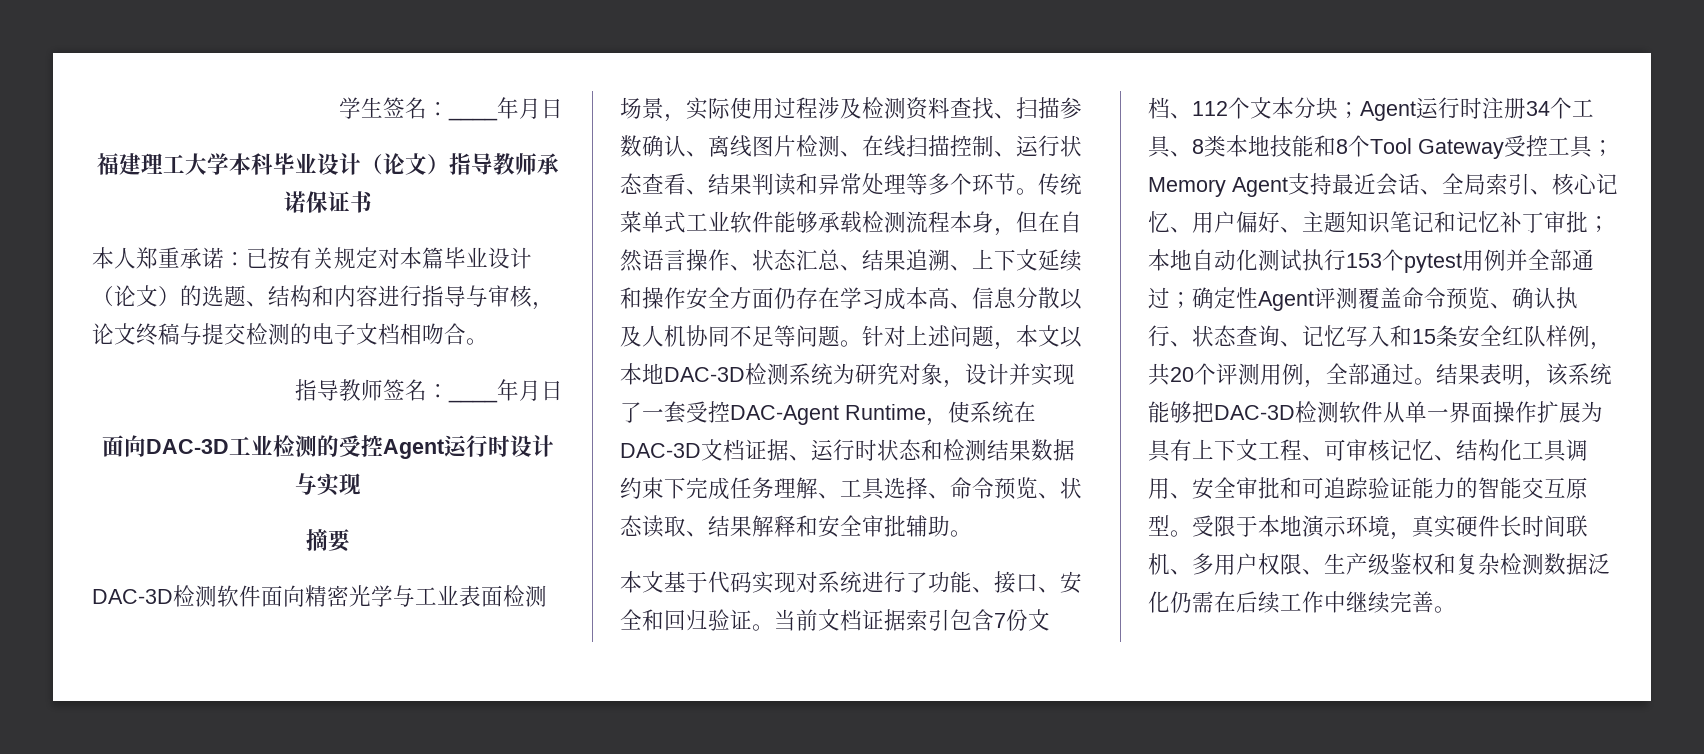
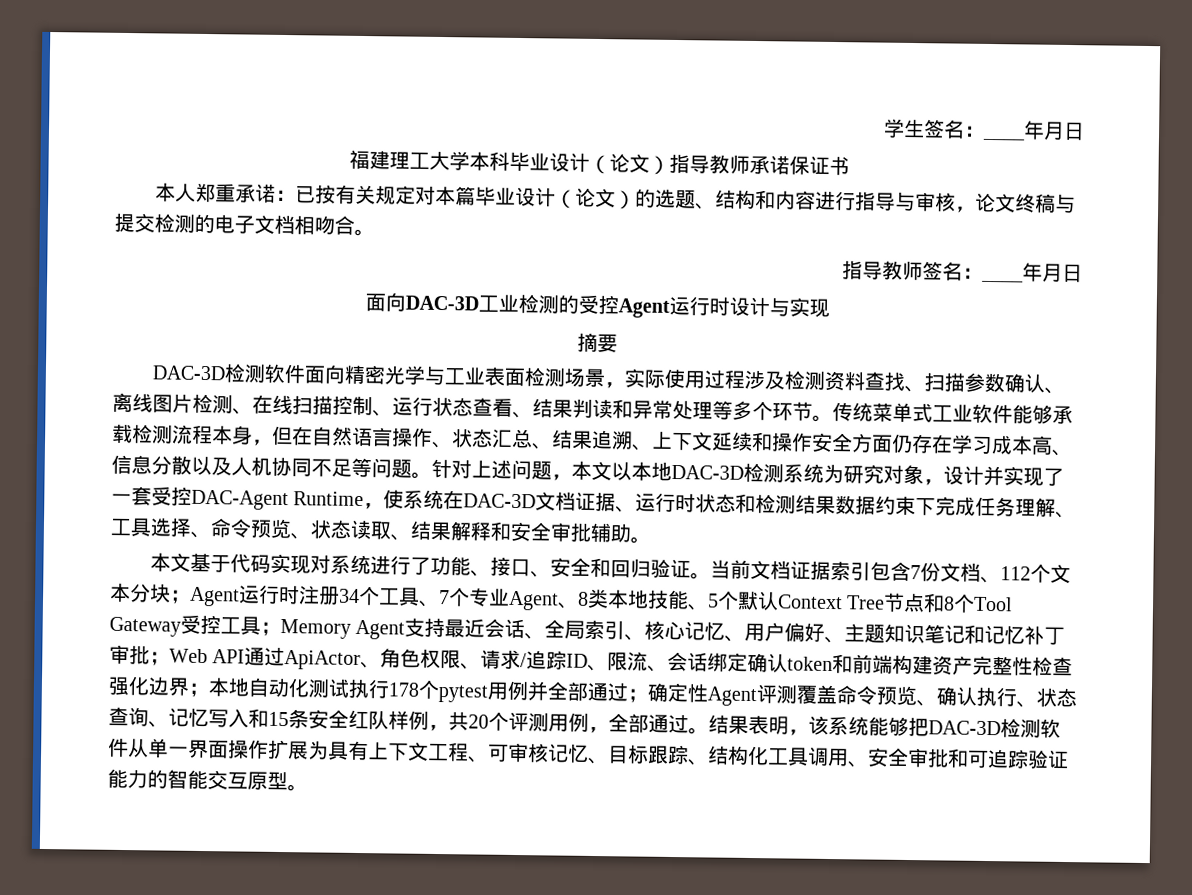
- Agent运行时注册34个工具、8类本地技能和8个Tool Gateway受控工具；
+ Agent运行时注册34个工具、7个专业Agent、8类本地技能、5个默认Context Tree节点和8个Tool Gateway受控工具；
+ Web API通过ApiActor、角色权限、请求/追踪ID、限流、会话绑定确认token和前端构建资产完整性检查强化边界；
- 本地自动化测试执行153个pytest用例并全部通过；
+ 本地自动化测试执行178个pytest用例并全部通过；
- 结果表明，该系统能够把DAC-3D检测软件从单一界面操作扩展为具有上下文工程、可审核记忆、结构化工具调用、安全审批和可追踪验证能力的智能交互原型。受限于本地演示环境，真实硬件长时间联机、多用户权限、生产级鉴权和复杂检测数据泛化仍需在后续工作中继续完善。
+ 结果表明，该系统能够把DAC-3D检测软件从单一界面操作扩展为具有上下文工程、可审核记忆、目标跟踪、结构化工具调用、安全审批和可追踪验证能力的智能交互原型。

